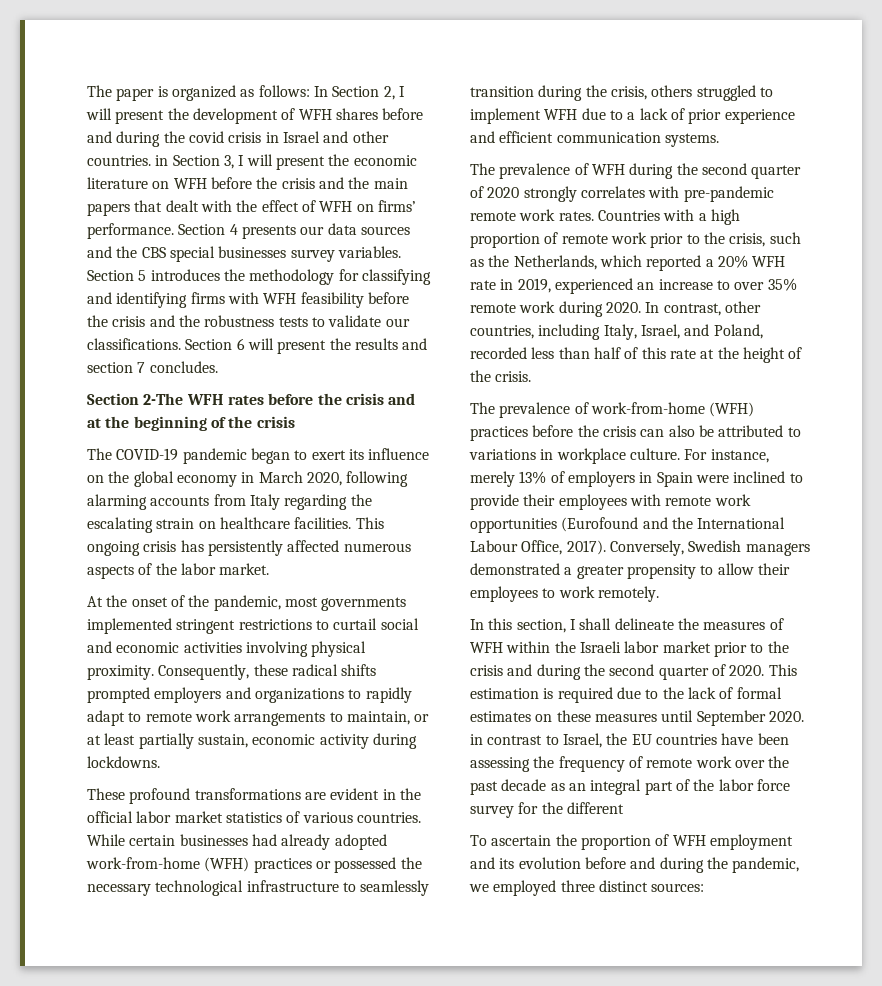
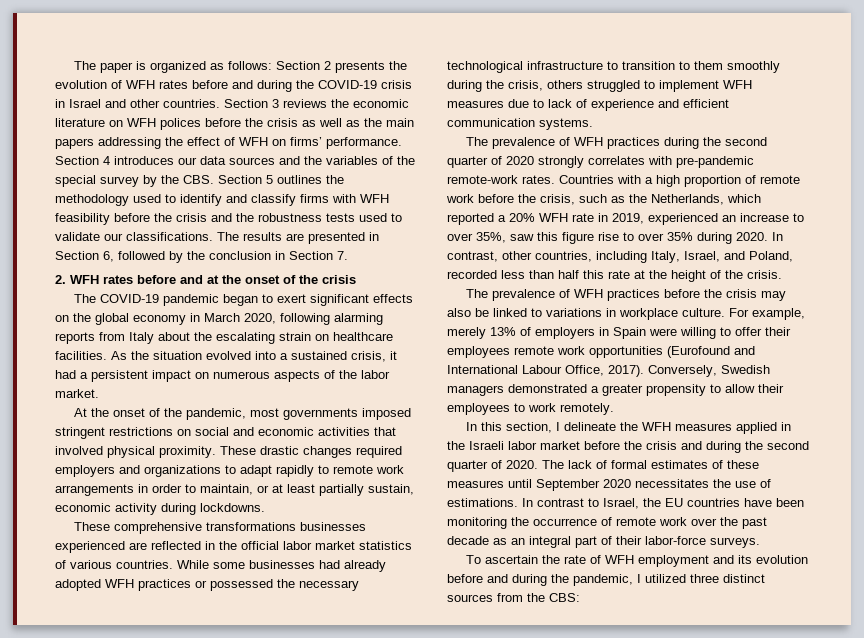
- The paper is organized as follows: In Section 2, I will present the development of WFH shares before and during the covid crisis in Israel and other countries. in Section 3, I will present the economic literature on WFH before the crisis and the main papers that dealt with the effect of WFH on firms’ performance.
+ The paper is organized as follows: Section 2 presents the evolution of WFH rates before and during the COVID-19 crisis in Israel and other countries. Section 3 reviews the economic literature on WFH polices before the crisis as well as the main papers addressing the effect of WFH on firms’ performance.
- Section 4 presents our data sources and the CBS special businesses survey variables. Section 5 introduces the methodology for classifying and identifying firms with WFH feasibility before the crisis and the robustness tests to validate our classifications.
+ Section 4 introduces our data sources and the variables of the special survey by the CBS. Section 5 outlines the methodology used to identify and classify firms with WFH feasibility before the crisis and the robustness tests used to validate our classifications.
- Section 6 will present the results and section 7 concludes.
- Section 2-The WFH rates before the crisis and at the beginning of the crisis
+ The results are presented in Section 6, followed by the conclusion in Section 7.
+ 2. WFH rates before and at the onset of the crisis
- The COVID-19 pandemic began to exert its influence on the global economy in March 2020, following alarming accounts from Italy regarding the escalating strain on healthcare facilities.
+ The COVID-19 pandemic began to exert significant effects on the global economy in March 2020, following alarming reports from Italy about the escalating strain on healthcare facilities.
- This ongoing crisis has persistently affected numerous aspects of the labor market.
+ As the situation evolved into a sustained crisis, it had a persistent impact on numerous aspects of the labor market.
- At the onset of the pandemic, most governments implemented stringent restrictions to curtail social and economic activities involving physical proximity. Consequently, these radical shifts prompted employers and organizations to rapidly adapt to remote work arrangements to maintain, or at least partially sustain, economic activity during lockdowns.
+ At the onset of the pandemic, most governments imposed stringent restrictions on social and economic activities that involved physical proximity. These drastic changes required employers and organizations to adapt rapidly to remote work arrangements in order to maintain, or at least partially sustain, economic activity during lockdowns.
- These profound transformations are evident in the official labor market statistics of various countries.
+ These comprehensive transformations businesses experienced are reflected in the official labor market statistics of various countries.
- While certain businesses had already adopted work-from-home (WFH) practices or possessed the necessary technological infrastructure to seamlessly transition during the crisis, others struggled to implement WFH due to a lack of prior experience and efficient communication systems.
+ While some businesses had already adopted WFH practices or possessed the necessary technological infrastructure to transition to them smoothly during the crisis, others struggled to implement WFH measures due to lack of experience and efficient communication systems.
- The prevalence of WFH during the second quarter of 2020 strongly correlates with pre-pandemic remote work rates.
+ The prevalence of WFH practices during the second quarter of 2020 strongly correlates with pre-pandemic remote-work rates.
- Countries with a high proportion of remote work prior to the crisis, such as the Netherlands, which reported a 20% WFH rate in 2019, experienced an increase to over 35% remote work during 2020.
+ Countries with a high proportion of remote work before the crisis, such as the Netherlands, which reported a 20% WFH rate in 2019, experienced an increase to over 35%, saw this figure rise to over 35% during 2020.
- In contrast, other countries, including Italy, Israel, and Poland, recorded less than half of this rate at the height of the crisis.
+ In contrast, other countries, including Italy, Israel, and Poland, recorded less than half this rate at the height of the crisis.
- The prevalence of work-from-home (WFH) practices before the crisis can also be attributed to variations in workplace culture.
+ The prevalence of WFH practices before the crisis may also be linked to variations in workplace culture.
- For instance, merely 13% of employers in Spain were inclined to provide their employees with remote work opportunities (Eurofound and the International Labour Office, 2017).
+ For example, merely 13% of employers in Spain were willing to offer their employees remote work opportunities (Eurofound and International Labour Office, 2017).
- In this section, I shall delineate the measures of WFH within the Israeli labor market prior to the crisis and during the second quarter of 2020.
+ In this section, I delineate the WFH measures applied in the Israeli labor market before the crisis and during the second quarter of 2020.
- This estimation is required due to the lack of formal estimates on these measures until September 2020. in contrast to Israel, the EU countries have been assessing the frequency of remote work over the past decade as an integral part of the labor force survey for the different
+ The lack of formal estimates of these measures until September 2020 necessitates the use of estimations. In contrast to Israel, the EU countries have been monitoring the occurrence of remote work over the past decade as an integral part of their labor-force surveys.
- To ascertain the proportion of WFH employment and its evolution before and during the pandemic, we employed three distinct sources:
+ To ascertain the rate of WFH employment and its evolution before and during the pandemic, I utilized three distinct sources from the CBS:

